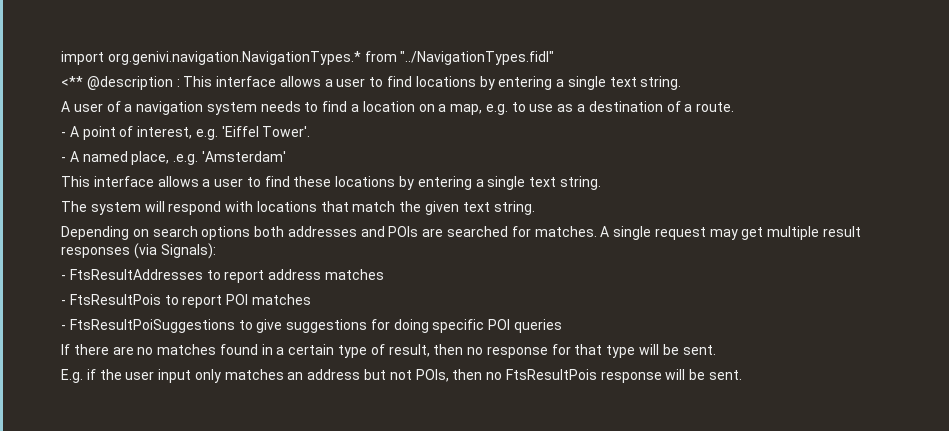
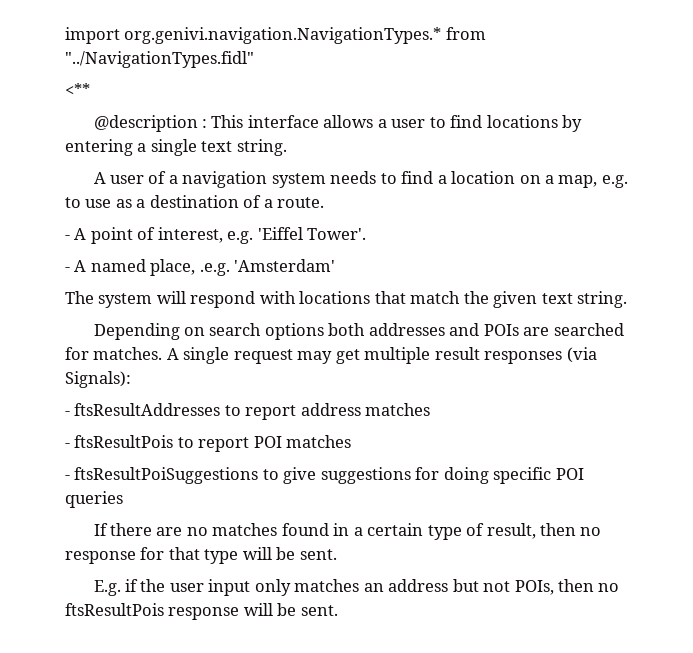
- <** @description : This interface allows a user to find locations by entering a single text string.
+ <**
+ @description : This interface allows a user to find locations by entering a single text string.
- This interface allows a user to find these locations by entering a single text string.
- - FtsResultAddresses to report address matches
+ - ftsResultAddresses to report address matches
- - FtsResultPois to report POI matches
+ - ftsResultPois to report POI matches
- - FtsResultPoiSuggestions to give suggestions for doing specific POI queries
+ - ftsResultPoiSuggestions to give suggestions for doing specific POI queries
- E.g. if the user input only matches an address but not POIs, then no FtsResultPois response will be sent.
+ E.g. if the user input only matches an address but not POIs, then no ftsResultPois response will be sent.

